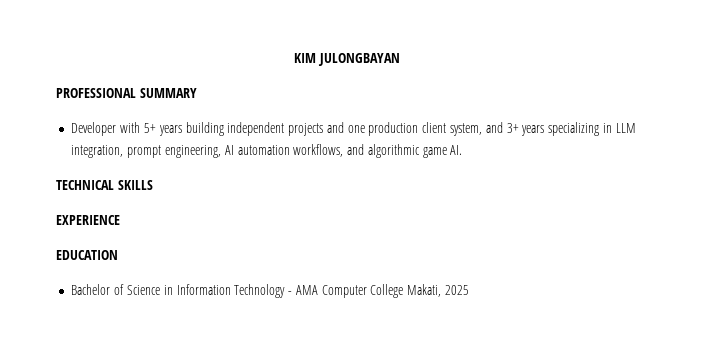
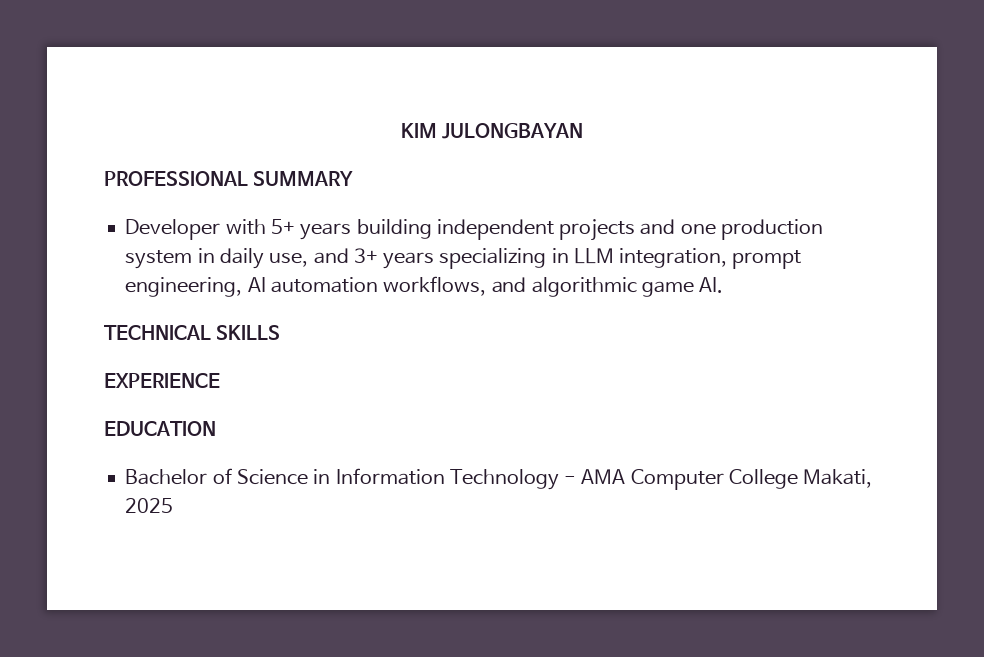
- Developer with 5+ years building independent projects and one production client system, and 3+ years specializing in LLM integration, prompt engineering, AI automation workflows, and algorithmic game AI.
+ Developer with 5+ years building independent projects and one production system in daily use, and 3+ years specializing in LLM integration, prompt engineering, AI automation workflows, and algorithmic game AI.

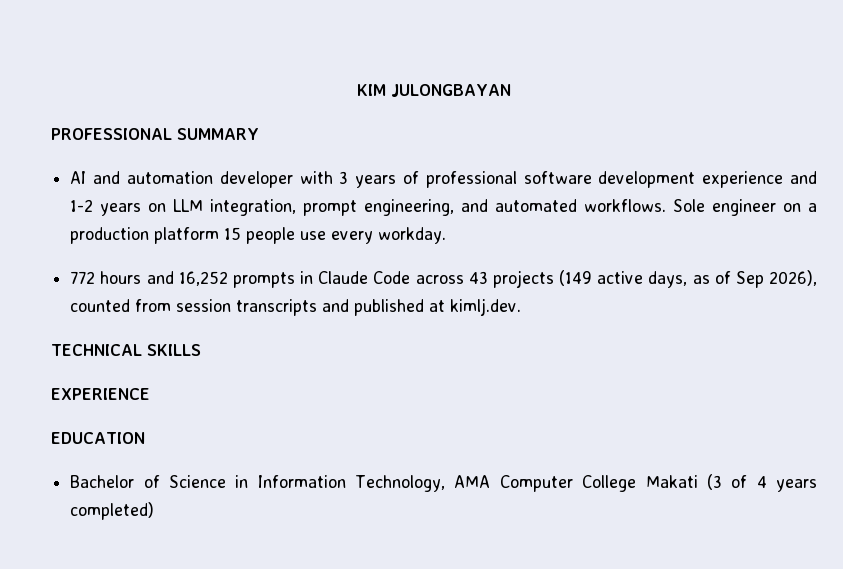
- Developer with 5+ years building independent projects and one production system in daily use, and 3+ years specializing in LLM integration, prompt engineering, AI automation workflows, and algorithmic game AI.
+ AI and automation developer with 3 years of professional software development experience and 1-2 years on LLM integration, prompt engineering, and automated workflows. Sole engineer on a production platform 15 people use every workday.
+ 772 hours and 16,252 prompts in Claude Code across 43 projects (149 active days, as of Sep 2026), counted from session transcripts and published at kimlj.dev.
- Bachelor of Science in Information Technology - AMA Computer College Makati, 2025
+ Bachelor of Science in Information Technology, AMA Computer College Makati (3 of 4 years completed)

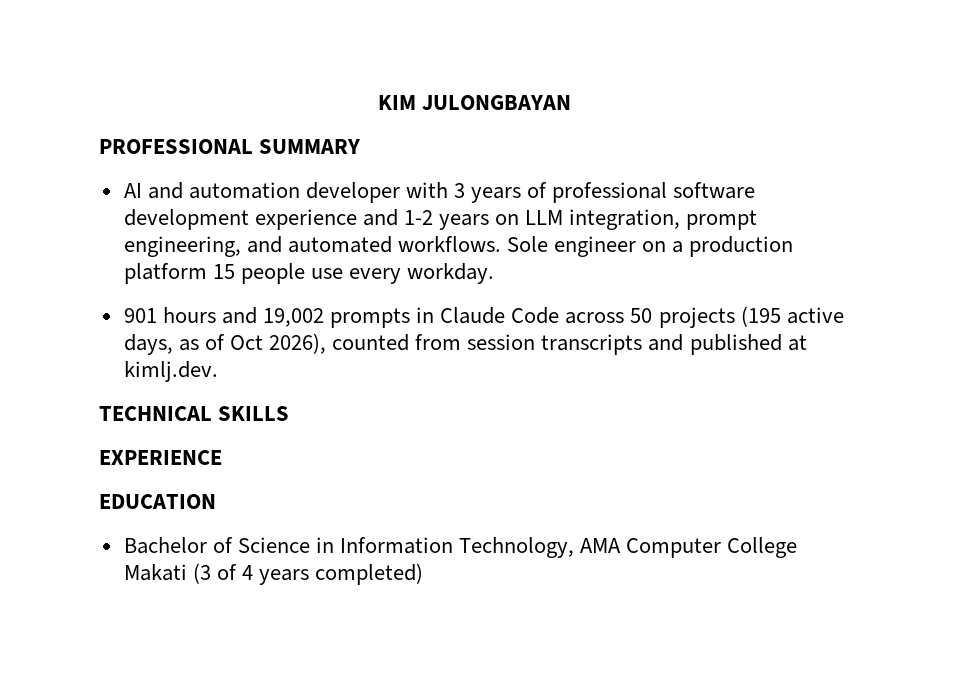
- 772 hours and 16,252 prompts in Claude Code across 43 projects (149 active days, as of Sep 2026), counted from session transcripts and published at kimlj.dev.
+ 901 hours and 19,002 prompts in Claude Code across 50 projects (195 active days, as of Oct 2026), counted from session transcripts and published at kimlj.dev.

